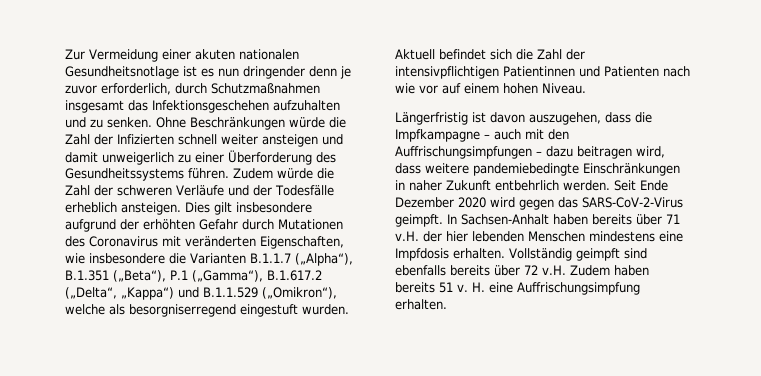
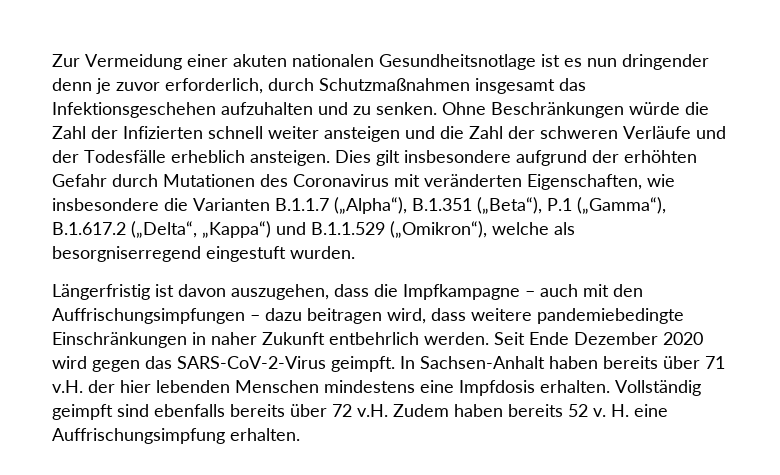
- Ohne Beschränkungen würde die Zahl der Infizierten schnell weiter ansteigen und damit unweigerlich zu einer Überforderung des Gesundheitssystems führen. Zudem würde die Zahl der schweren Verläufe und der Todesfälle erheblich ansteigen.
+ Ohne Beschränkungen würde die Zahl der Infizierten schnell weiter ansteigen und die Zahl der schweren Verläufe und der Todesfälle erheblich ansteigen.
- Aktuell befindet sich die Zahl der intensivpflichtigen Patientinnen und Patienten nach wie vor auf einem hohen Niveau.
- Vollständig geimpft sind ebenfalls bereits über 72 v.H. Zudem haben bereits 51 v.
+ Vollständig geimpft sind ebenfalls bereits über 72 v.H. Zudem haben bereits 52 v.

